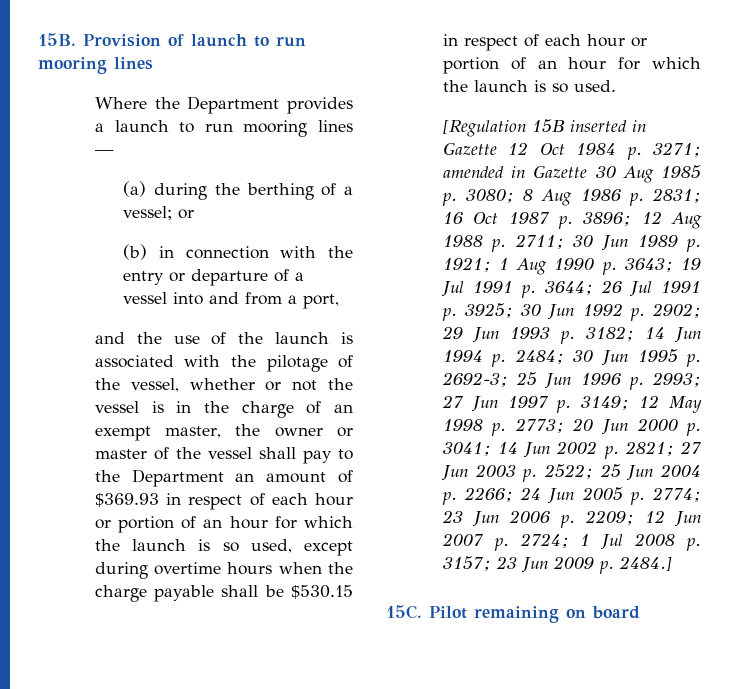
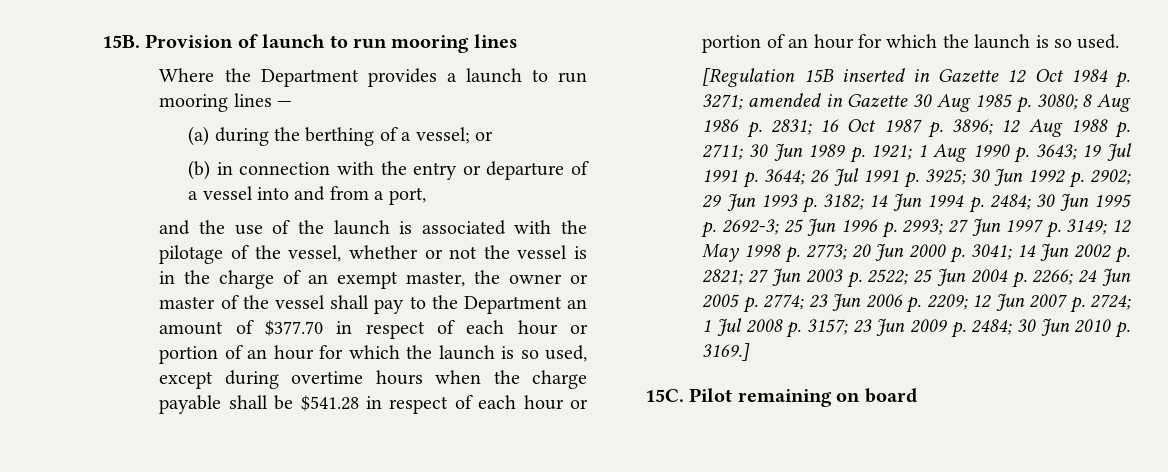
- and the use of the launch is associated with the pilotage of the vessel, whether or not the vessel is in the charge of an exempt master, the owner or master of the vessel shall pay to the Department an amount of $369.93 in respect of each hour or portion of an hour for which the launch is so used, except during overtime hours when the charge payable shall be $530.15 in respect of each hour or portion of an hour for which the launch is so used.
+ and the use of the launch is associated with the pilotage of the vessel, whether or not the vessel is in the charge of an exempt master, the owner or master of the vessel shall pay to the Department an amount of $377.70 in respect of each hour or portion of an hour for which the launch is so used, except during overtime hours when the charge payable shall be $541.28 in respect of each hour or portion of an hour for which the launch is so used.
- 23 Jun 2009 p. 2484.]
+ 23 Jun 2009 p. 2484; 30 Jun 2010 p. 3169.]

